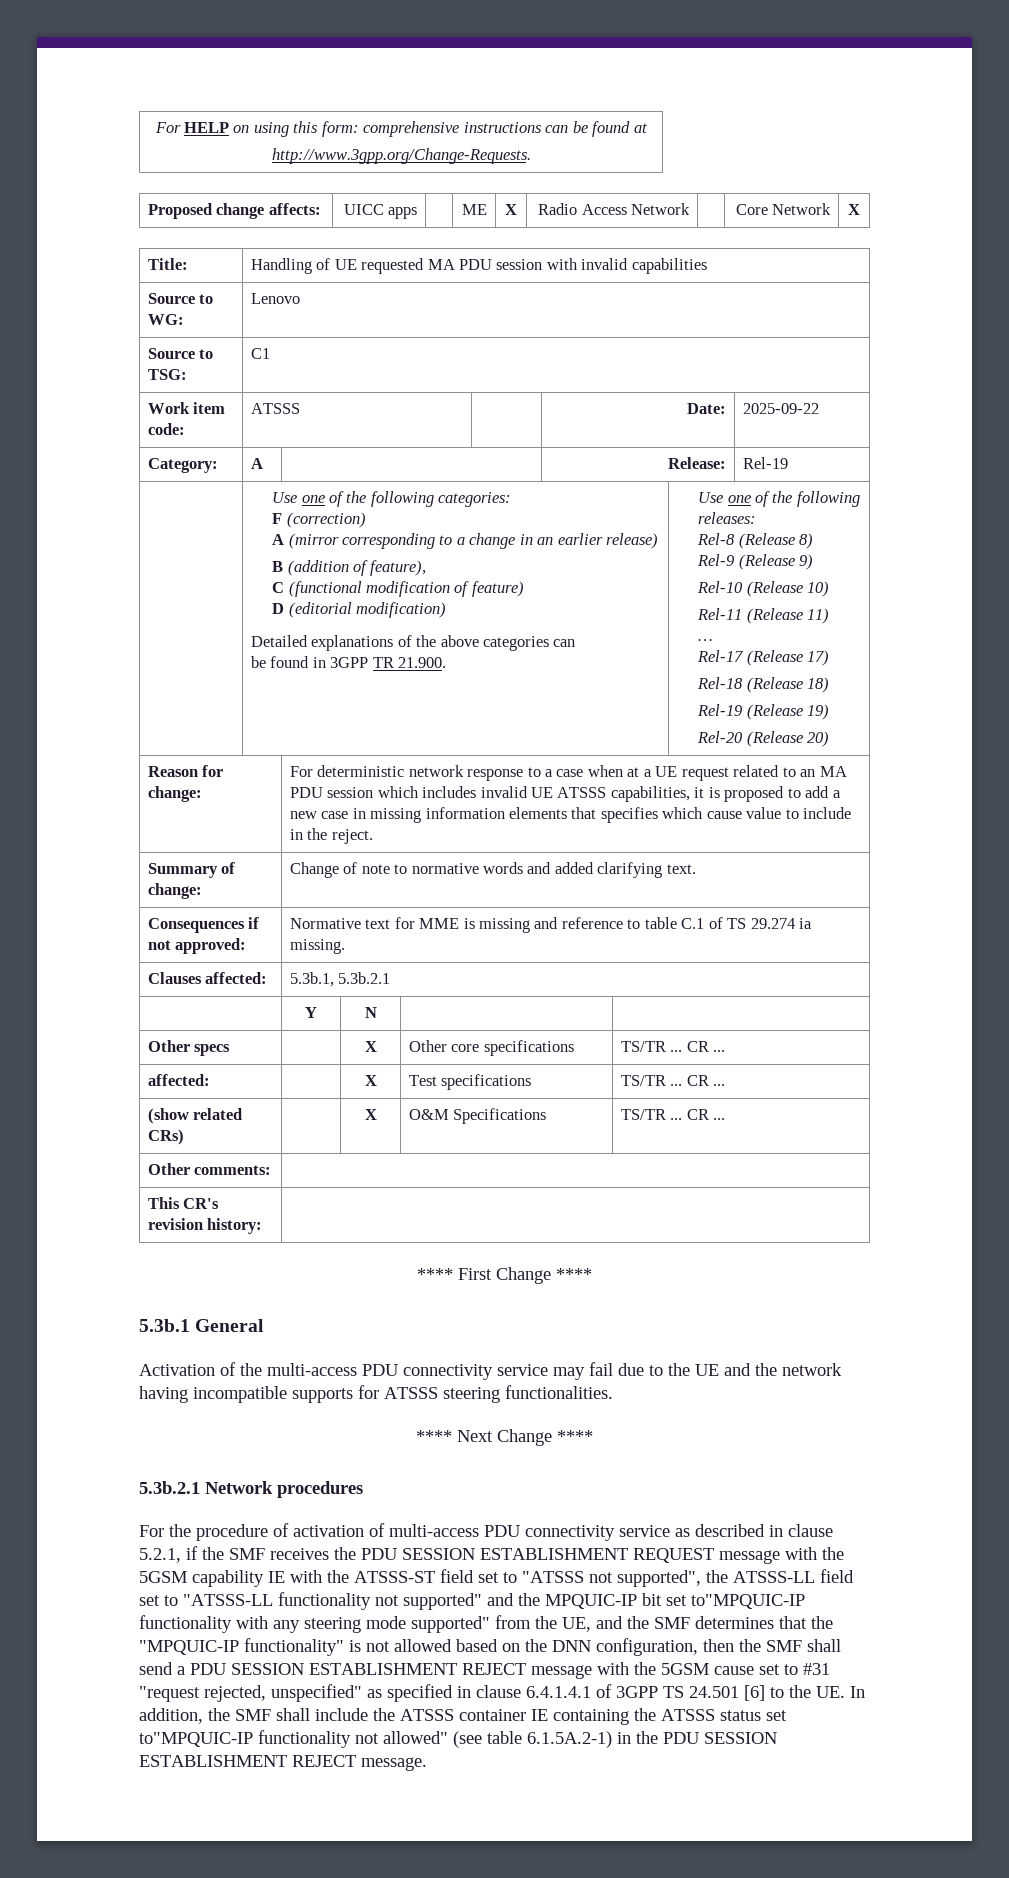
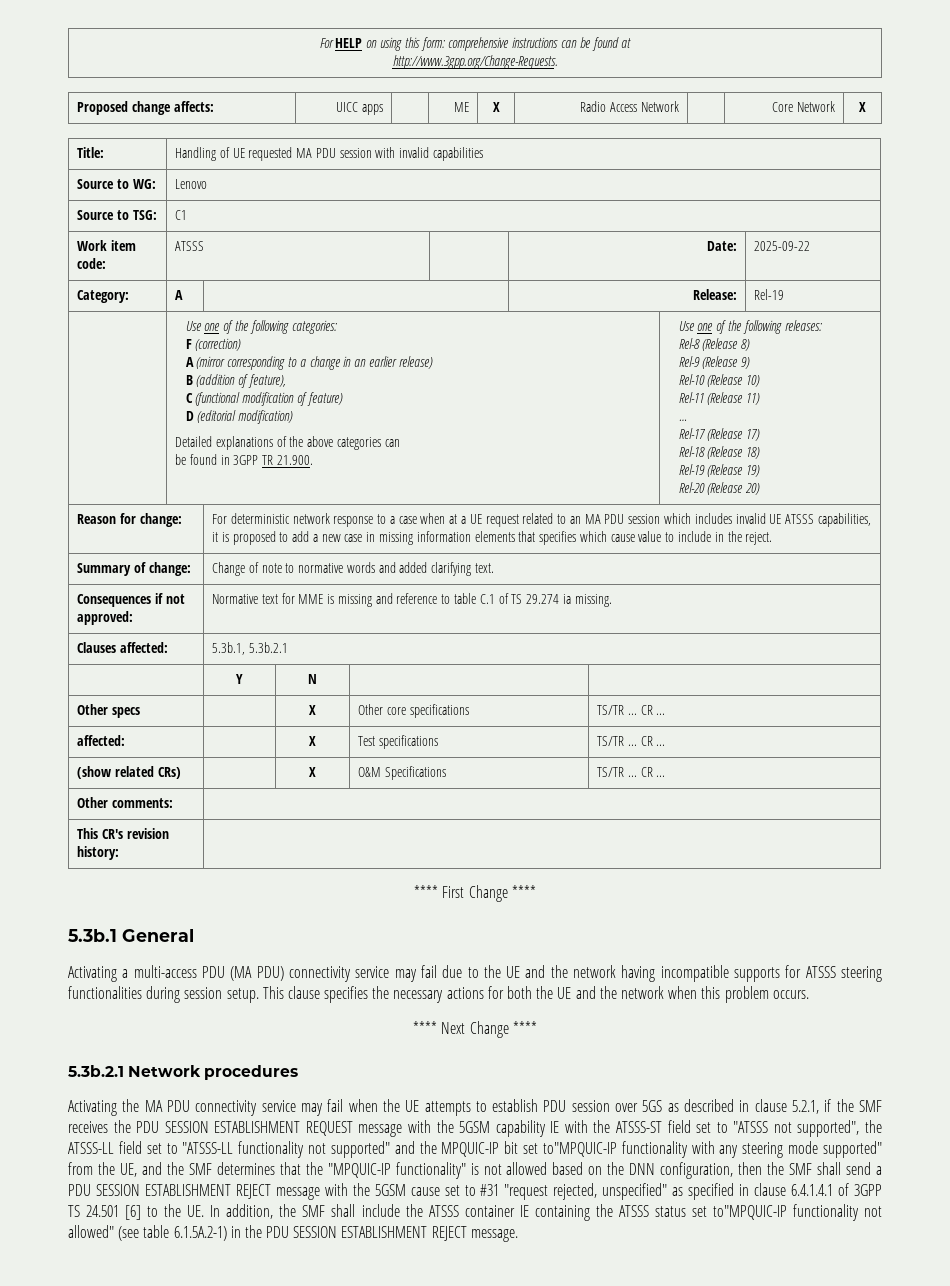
- Activation of the multi-access PDU connectivity service may fail due to the UE and the network having incompatible supports for ATSSS steering functionalities.
+ Activating a multi-access PDU (MA PDU) connectivity service may fail due to the UE and the network having incompatible supports for ATSSS steering functionalities during session setup. This clause specifies the necessary actions for both the UE and the network when this problem occurs.
- For the procedure of activation of multi-access PDU connectivity service as described in clause 5.2.1, if the SMF receives the PDU SESSION ESTABLISHMENT REQUEST message with the 5GSM capability IE with the ATSSS-ST field set to "ATSSS not supported", the ATSSS-LL field set to "ATSSS-LL functionality not supported" and the MPQUIC-IP bit set to"MPQUIC-IP functionality with any steering mode supported" from the UE, and the SMF determines that the "MPQUIC-IP functionality" is not allowed based on the DNN configuration, then the SMF shall send a PDU SESSION ESTABLISHMENT REJECT message with the 5GSM cause set to #31 "request rejected, unspecified" as specified in clause 6.4.1.4.1 of 3GPP TS 24.501 [6] to the UE. In addition, the SMF shall include the ATSSS container IE containing the ATSSS status set to"MPQUIC-IP functionality not allowed" (see table 6.1.5A.2-1) in the PDU SESSION ESTABLISHMENT REJECT message.
+ Activating the MA PDU connectivity service may fail when the UE attempts to establish PDU session over 5GS as described in clause 5.2.1, if the SMF receives the PDU SESSION ESTABLISHMENT REQUEST message with the 5GSM capability IE with the ATSSS-ST field set to "ATSSS not supported", the ATSSS-LL field set to "ATSSS-LL functionality not supported" and the MPQUIC-IP bit set to"MPQUIC-IP functionality with any steering mode supported" from the UE, and the SMF determines that the "MPQUIC-IP functionality" is not allowed based on the DNN configuration, then the SMF shall send a PDU SESSION ESTABLISHMENT REJECT message with the 5GSM cause set to #31 "request rejected, unspecified" as specified in clause 6.4.1.4.1 of 3GPP TS 24.501 [6] to the UE. In addition, the SMF shall include the ATSSS container IE containing the ATSSS status set to"MPQUIC-IP functionality not allowed" (see table 6.1.5A.2-1) in the PDU SESSION ESTABLISHMENT REJECT message.

